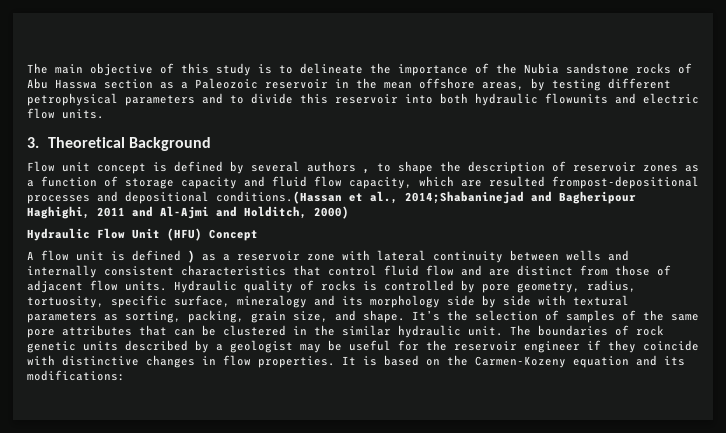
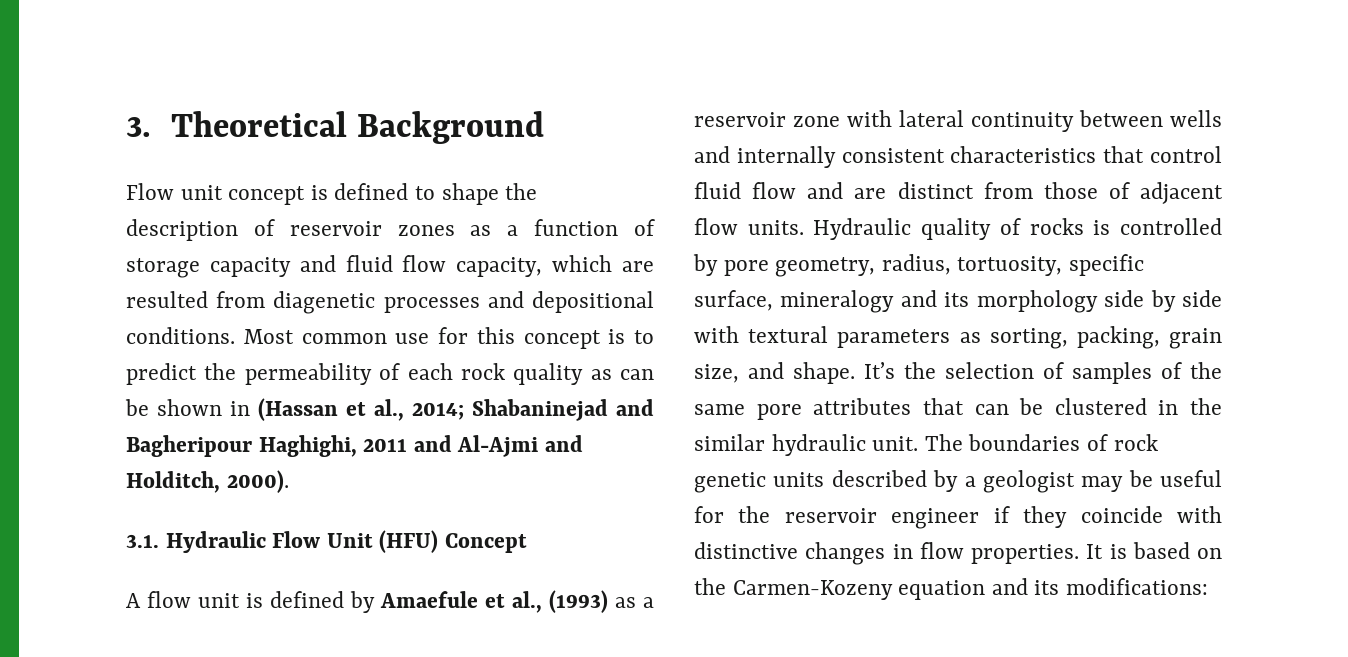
- The main objective of this study is to delineate the importance of the Nubia sandstone rocks of Abu Hasswa section as a Paleozoic reservoir in the mean offshore areas, by testing different petrophysical parameters and to divide this reservoir into both hydraulic flowunits and electric flow units.
- Flow unit concept is defined by several authors , to shape the description of reservoir zones as a function of storage capacity and fluid flow capacity, which are resulted frompost-depositional processes and depositional conditions.(Hassan et al., 2014;Shabaninejad and Bagheripour Haghighi, 2011 and Al-Ajmi and Holditch, 2000)
- Hydraulic Flow Unit (HFU) Concept
+ Flow unit concept is defined to shape the description of reservoir zones as a function of storage capacity and fluid flow capacity, which are resulted from diagenetic processes and depositional conditions. Most common use for this concept is to predict the permeability of each rock quality as can be shown in (Hassan et al., 2014; Shabaninejad and Bagheripour Haghighi, 2011 and Al-Ajmi and Holditch, 2000).
+ 3.1. Hydraulic Flow Unit (HFU) Concept
- A flow unit is defined ) as a reservoir zone with lateral continuity between wells and internally consistent characteristics that control fluid flow and are distinct from those of adjacent flow units.
+ A flow unit is defined by Amaefule et al., (1993) as a reservoir zone with lateral continuity between wells and internally consistent characteristics that control fluid flow and are distinct from those of adjacent flow units.

